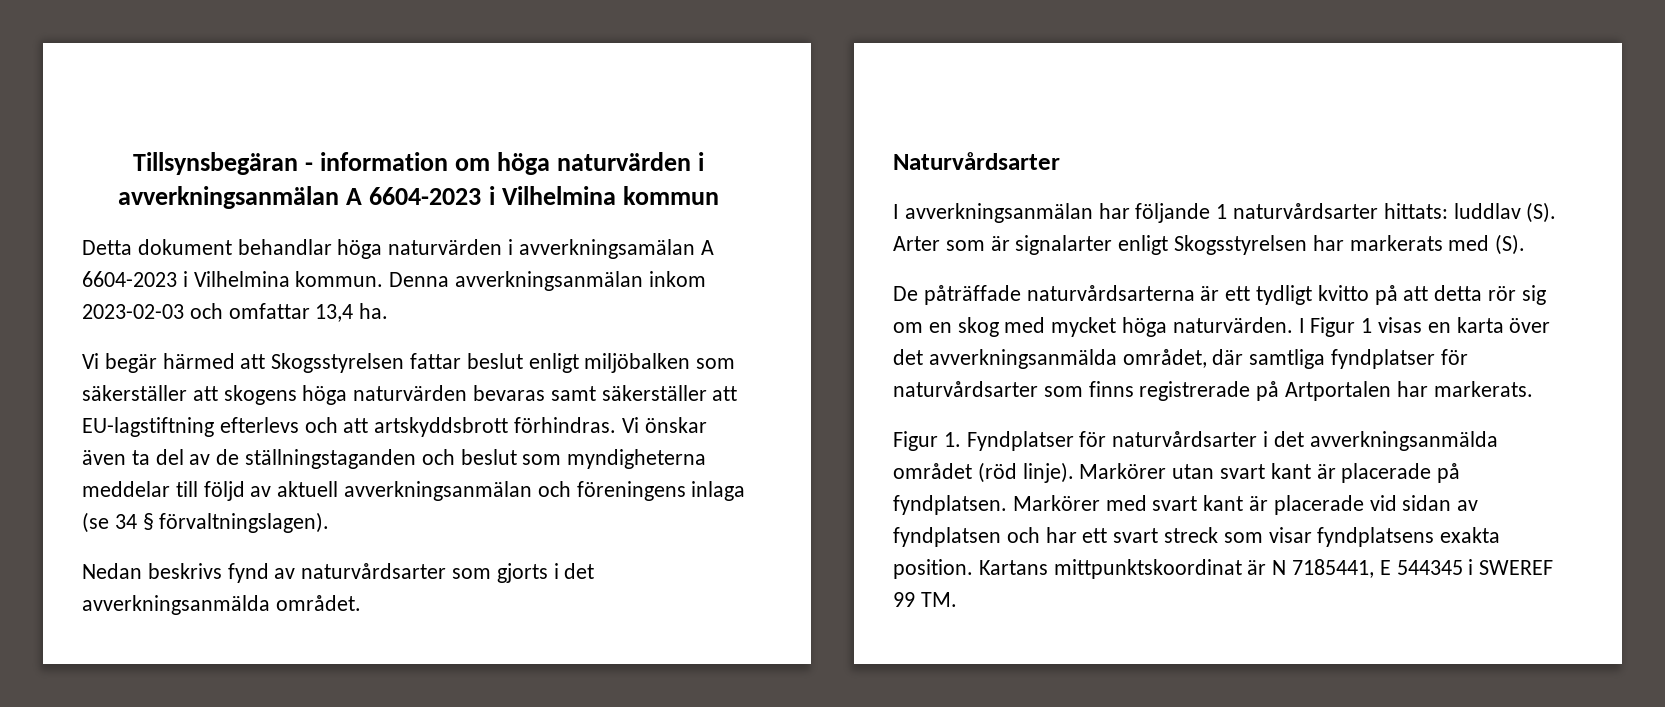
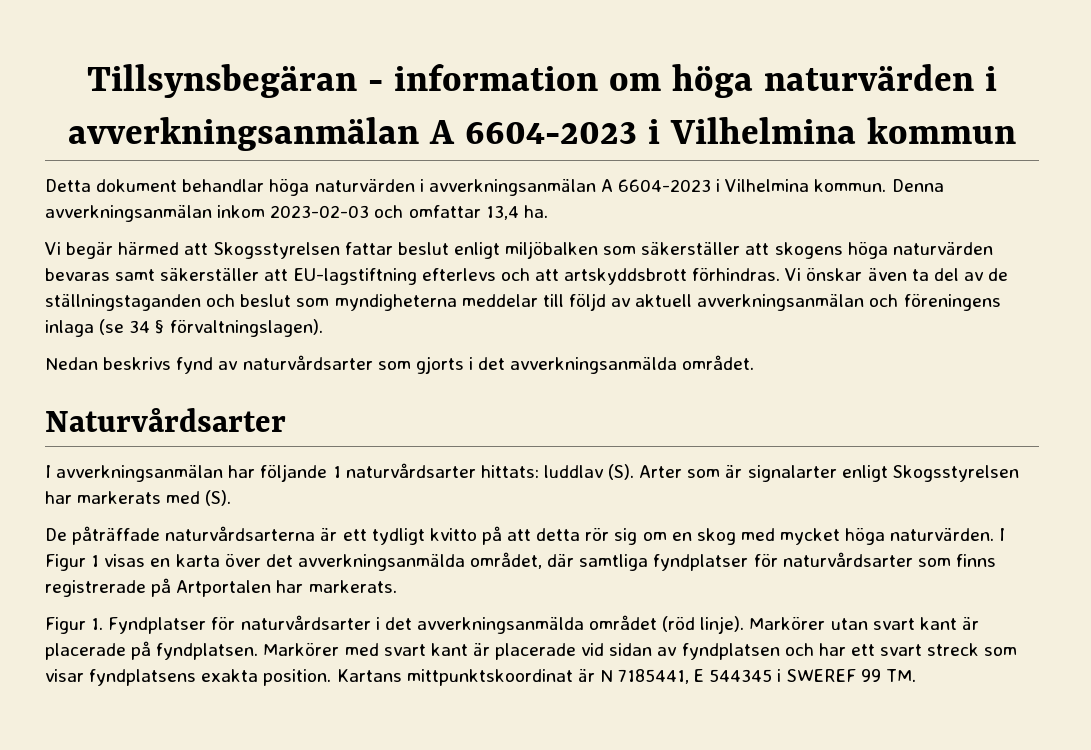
- Detta dokument behandlar höga naturvärden i avverkningsamälan A 6604-2023 i Vilhelmina kommun.
+ Detta dokument behandlar höga naturvärden i avverkningsanmälan A 6604-2023 i Vilhelmina kommun.

